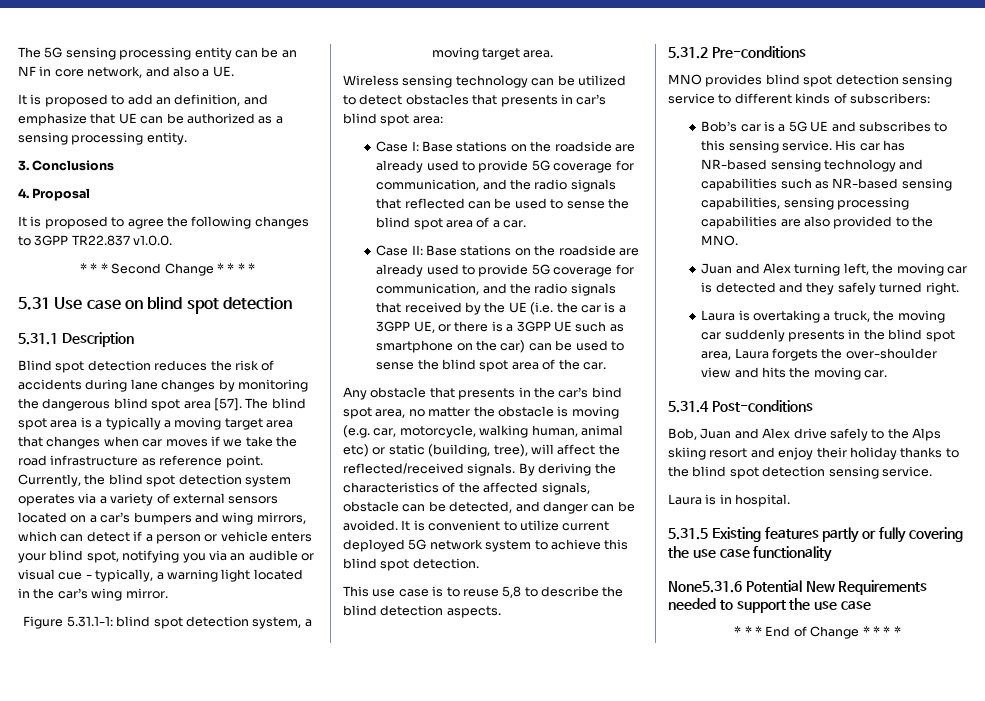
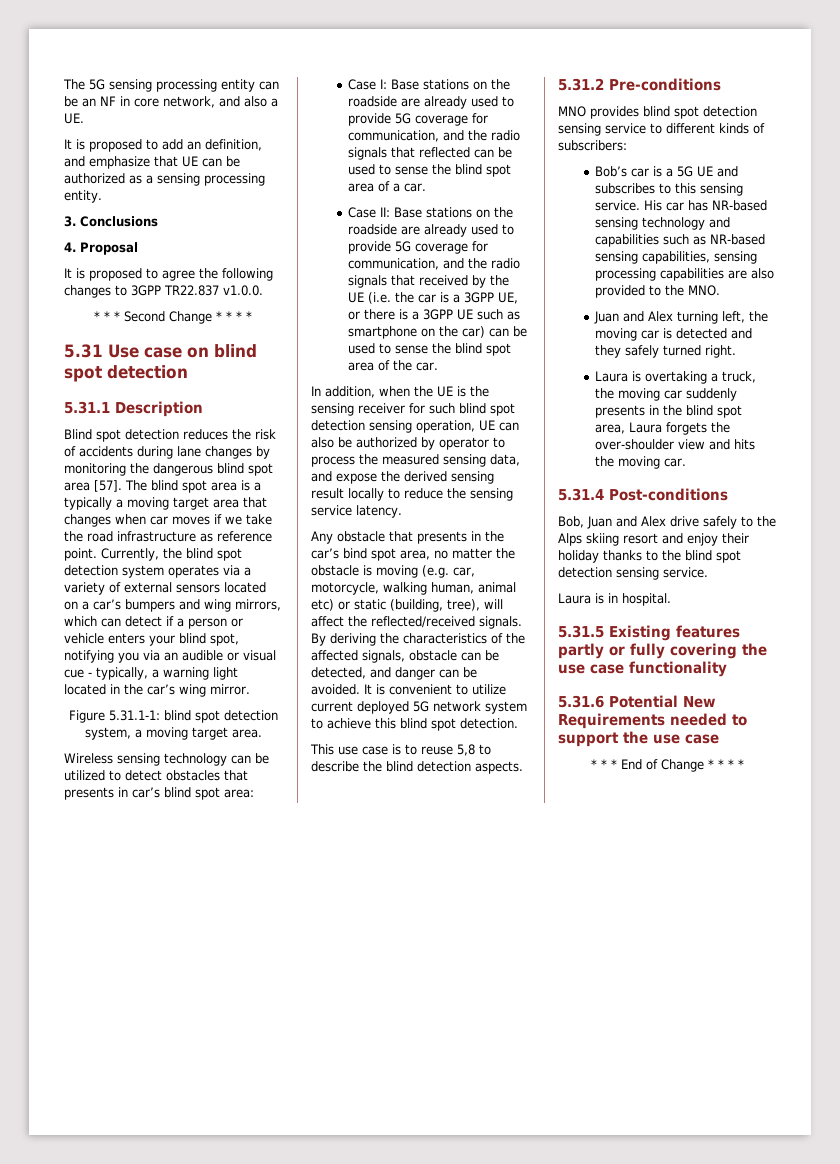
+ In addition, when the UE is the sensing receiver for such blind spot detection sensing operation, UE can also be authorized by operator to process the measured sensing data, and expose the derived sensing result locally to reduce the sensing service latency.
- None5.31.6 Potential New Requirements needed to support the use case
+ 5.31.6 Potential New Requirements needed to support the use case

